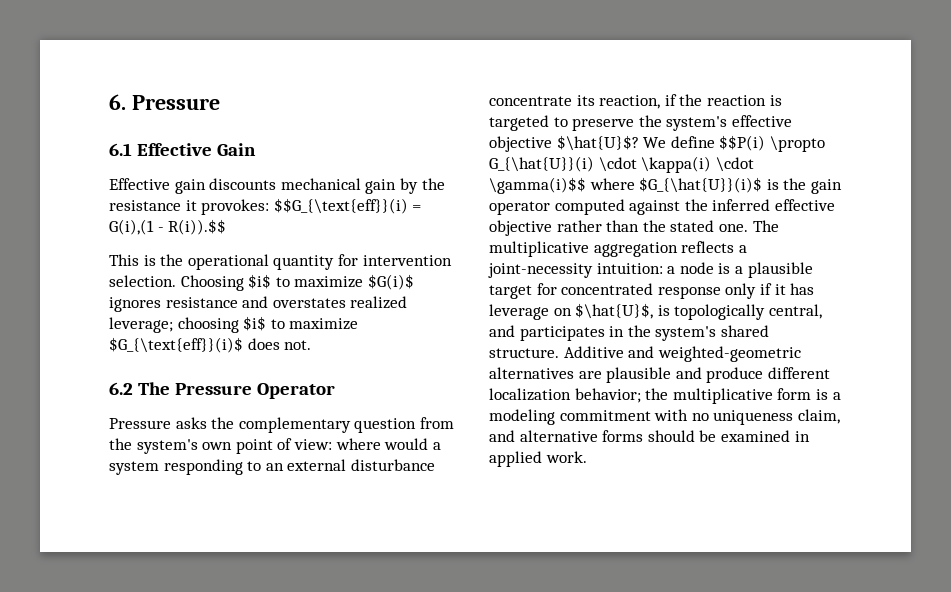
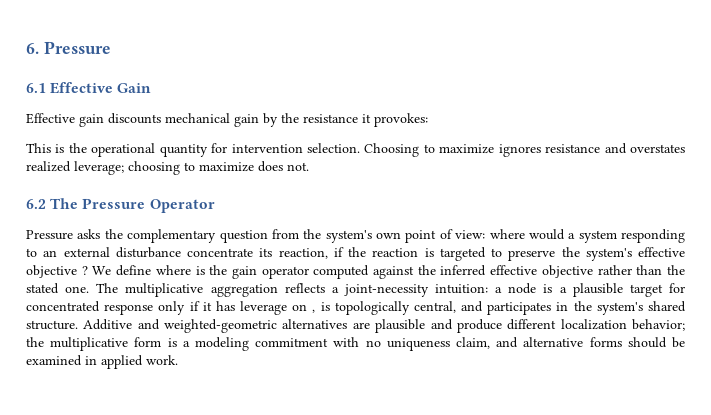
- Effective gain discounts mechanical gain by the resistance it provokes: $$G_{\text{eff}}(i) = G(i),(1 - R(i)).$$
+ Effective gain discounts mechanical gain by the resistance it provokes:
- Choosing $i$ to maximize $G(i)$ ignores resistance and overstates realized leverage; choosing $i$ to maximize $G_{\text{eff}}(i)$ does not.
+ Choosing to maximize ignores resistance and overstates realized leverage; choosing to maximize does not.
- Pressure asks the complementary question from the system's own point of view: where would a system responding to an external disturbance concentrate its reaction, if the reaction is targeted to preserve the system's effective objective $\hat{U}$?
+ Pressure asks the complementary question from the system's own point of view: where would a system responding to an external disturbance concentrate its reaction, if the reaction is targeted to preserve the system's effective objective ?
- We define $$P(i) \propto G_{\hat{U}}(i) \cdot \kappa(i) \cdot \gamma(i)$$ where $G_{\hat{U}}(i)$ is the gain operator computed against the inferred effective objective rather than the stated one.
+ We define where is the gain operator computed against the inferred effective objective rather than the stated one.
- The multiplicative aggregation reflects a joint-necessity intuition: a node is a plausible target for concentrated response only if it has leverage on $\hat{U}$, is topologically central, and participates in the system's shared structure.
+ The multiplicative aggregation reflects a joint-necessity intuition: a node is a plausible target for concentrated response only if it has leverage on , is topologically central, and participates in the system's shared structure.

